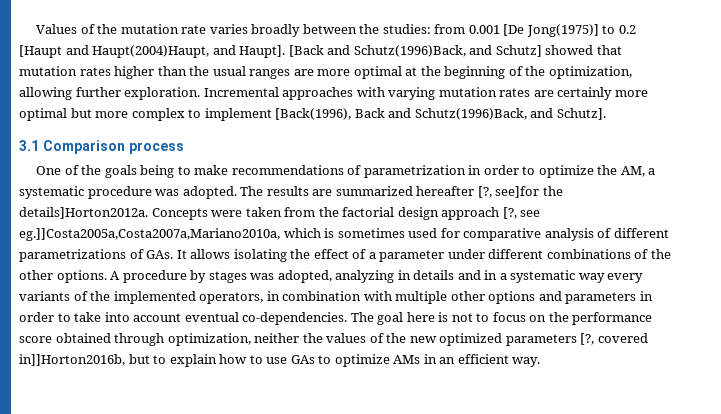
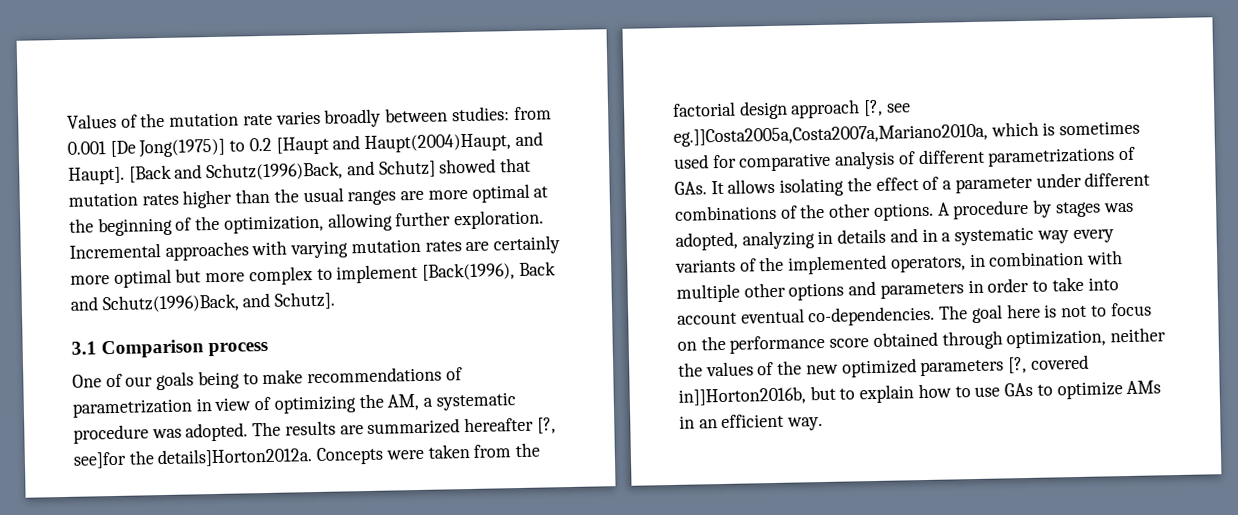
- Values of the mutation rate varies broadly between the studies: from 0.001 [De Jong(1975)] to 0.2 [Haupt and Haupt(2004)Haupt, and Haupt].
+ Values of the mutation rate varies broadly between studies: from 0.001 [De Jong(1975)] to 0.2 [Haupt and Haupt(2004)Haupt, and Haupt].
- One of the goals being to make recommendations of parametrization in order to optimize the AM, a systematic procedure was adopted.
+ One of our goals being to make recommendations of parametrization in view of optimizing the AM, a systematic procedure was adopted.

